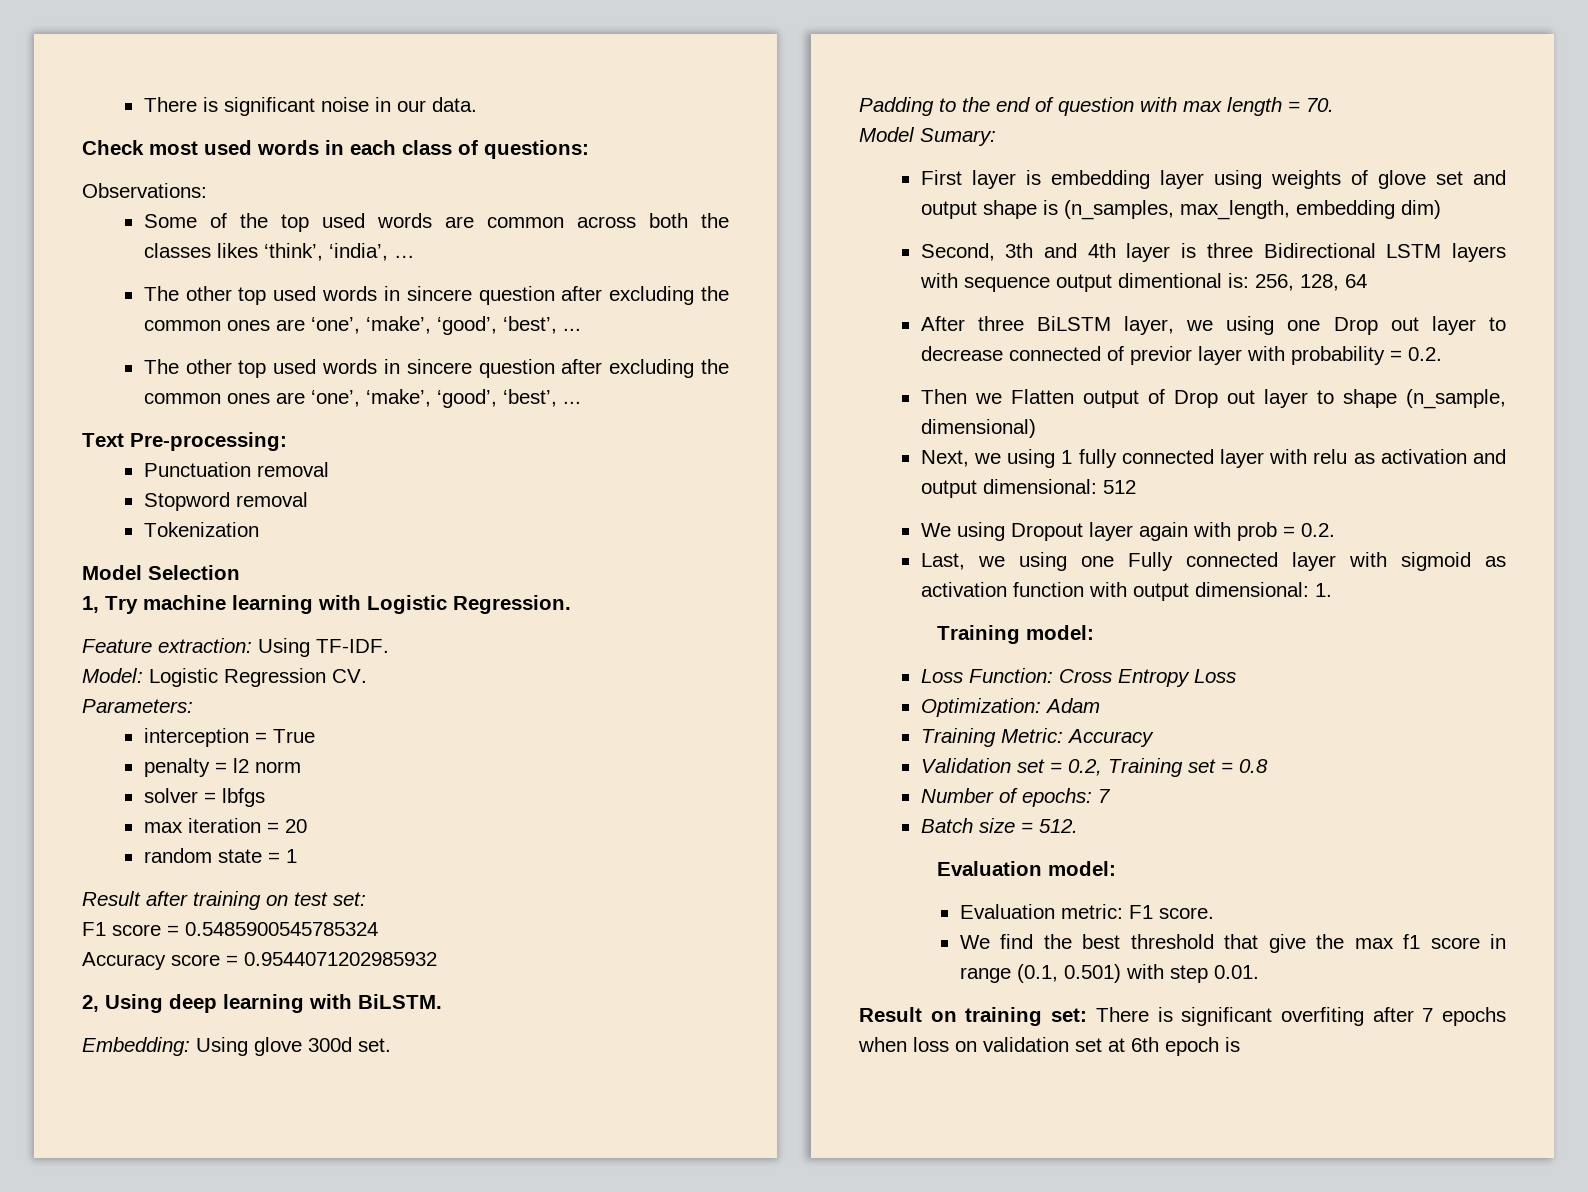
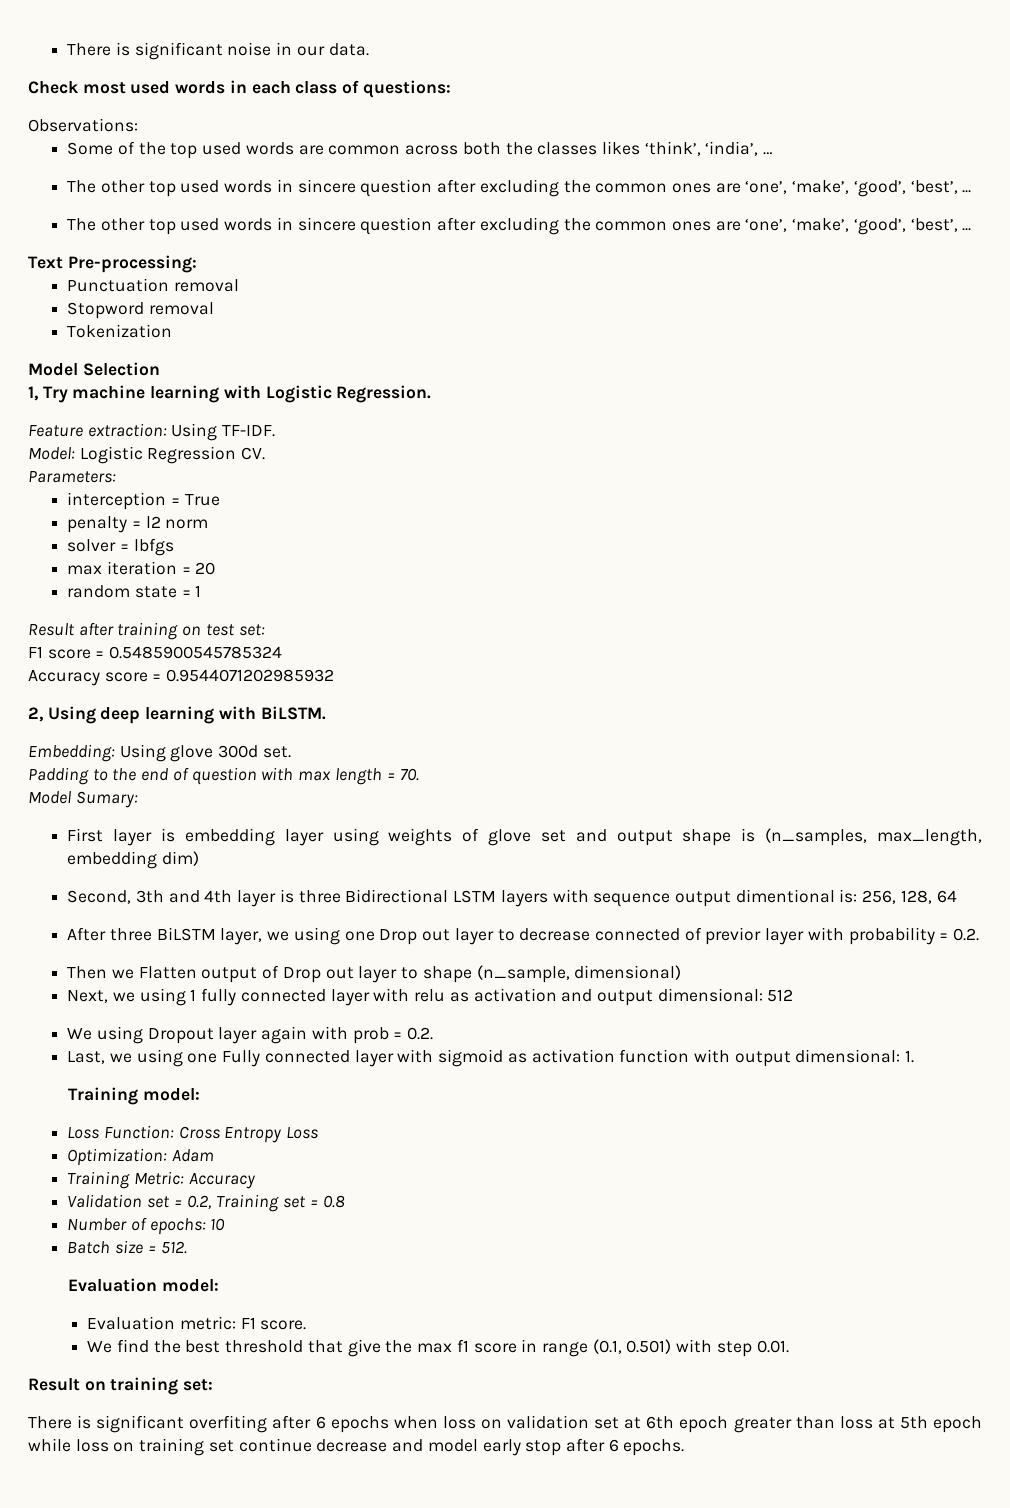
- Number of epochs: 7
+ Number of epochs: 10
- Result on training set: There is significant overfiting after 7 epochs when loss on validation set at 6th epoch is
+ Result on training set:
+ There is significant overfiting after 6 epochs when loss on validation set at 6th epoch greater than loss at 5th epoch while loss on training set continue decrease and model early stop after 6 epochs.

